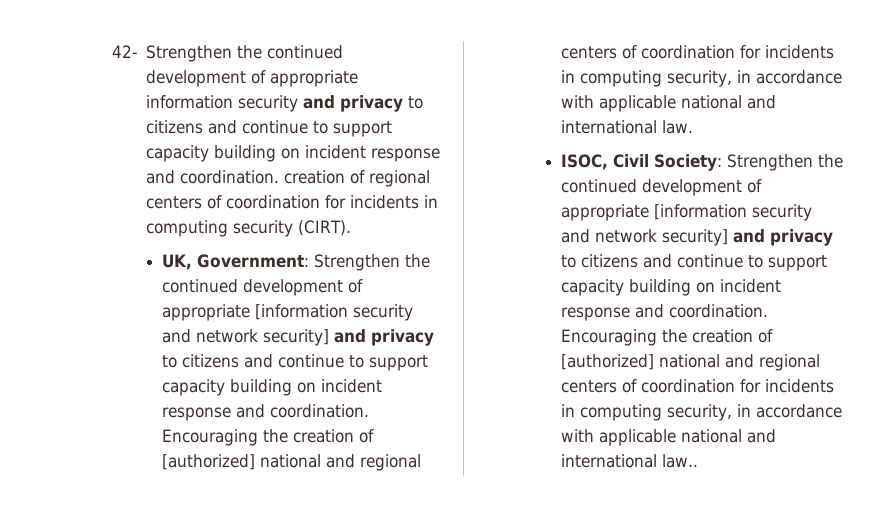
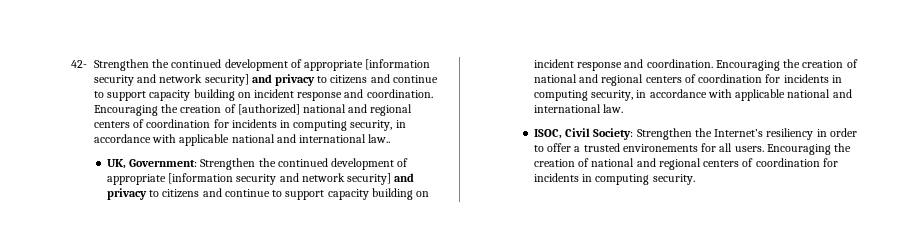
- 42- Strengthen the continued development of appropriate information security and privacy to citizens and continue to support capacity building on incident response and coordination. creation of regional centers of coordination for incidents in computing security (CIRT).
- UK, Government: Strengthen the continued development of appropriate [information security and network security] and privacy to citizens and continue to support capacity building on incident response and coordination. Encouraging the creation of [authorized] national and regional centers of coordination for incidents in computing security, in accordance with applicable national and international law.
- ISOC, Civil Society: Strengthen the continued development of appropriate [information security and network security] and privacy to citizens and continue to support capacity building on incident response and coordination.
+ 42- Strengthen the continued development of appropriate [information security and network security] and privacy to citizens and continue to support capacity building on incident response and coordination.
+ UK, Government: Strengthen the continued development of appropriate [information security and network security] and privacy to citizens and continue to support capacity building on incident response and coordination. Encouraging the creation of national and regional centers of coordination for incidents in computing security, in accordance with applicable national and international law.
+ ISOC, Civil Society: Strengthen the Internet’s resiliency in order to offer a trusted environements for all users. Encouraging the creation of national and regional centers of coordination for incidents in computing security.

